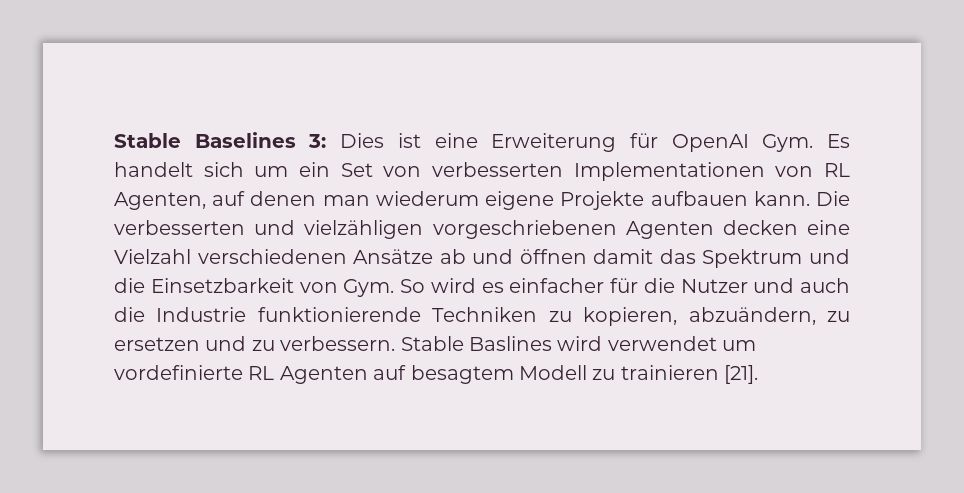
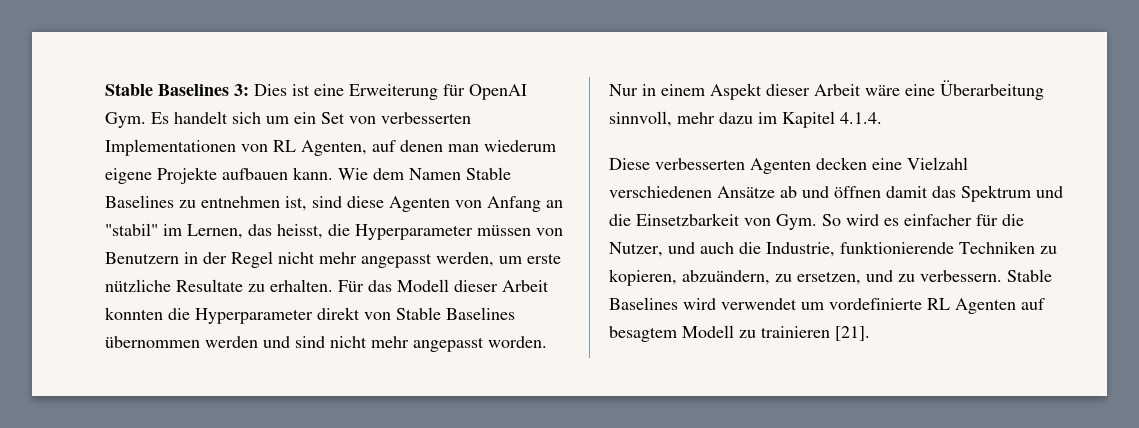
- Die verbesserten und vielzähligen vorgeschriebenen Agenten decken eine Vielzahl verschiedenen Ansätze ab und öffnen damit das Spektrum und die Einsetzbarkeit von Gym. So wird es einfacher für die Nutzer und auch die Industrie funktionierende Techniken zu kopieren, abzuändern, zu ersetzen und zu verbessern.
+ Wie dem Namen Stable Baselines zu entnehmen ist, sind diese Agenten von Anfang an "stabil" im Lernen, das heisst, die Hyperparameter müssen von Benutzern in der Regel nicht mehr angepasst werden, um erste nützliche Resultate zu erhalten. Für das Modell dieser Arbeit konnten die Hyperparameter direkt von Stable Baselines übernommen werden und sind nicht mehr angepasst worden. Nur in einem Aspekt dieser Arbeit wäre eine Überarbeitung sinnvoll, mehr dazu im Kapitel 4.1.4.
+ Diese verbesserten Agenten decken eine Vielzahl verschiedenen Ansätze ab und öffnen damit das Spektrum und die Einsetzbarkeit von Gym. So wird es einfacher für die Nutzer, und auch die Industrie, funktionierende Techniken zu kopieren, abzuändern, zu ersetzen, und zu verbessern.
- Stable Baslines wird verwendet um vordefinierte RL Agenten auf besagtem Modell zu trainieren [21].
+ Stable Baselines wird verwendet um vordefinierte RL Agenten auf besagtem Modell zu trainieren [21].

